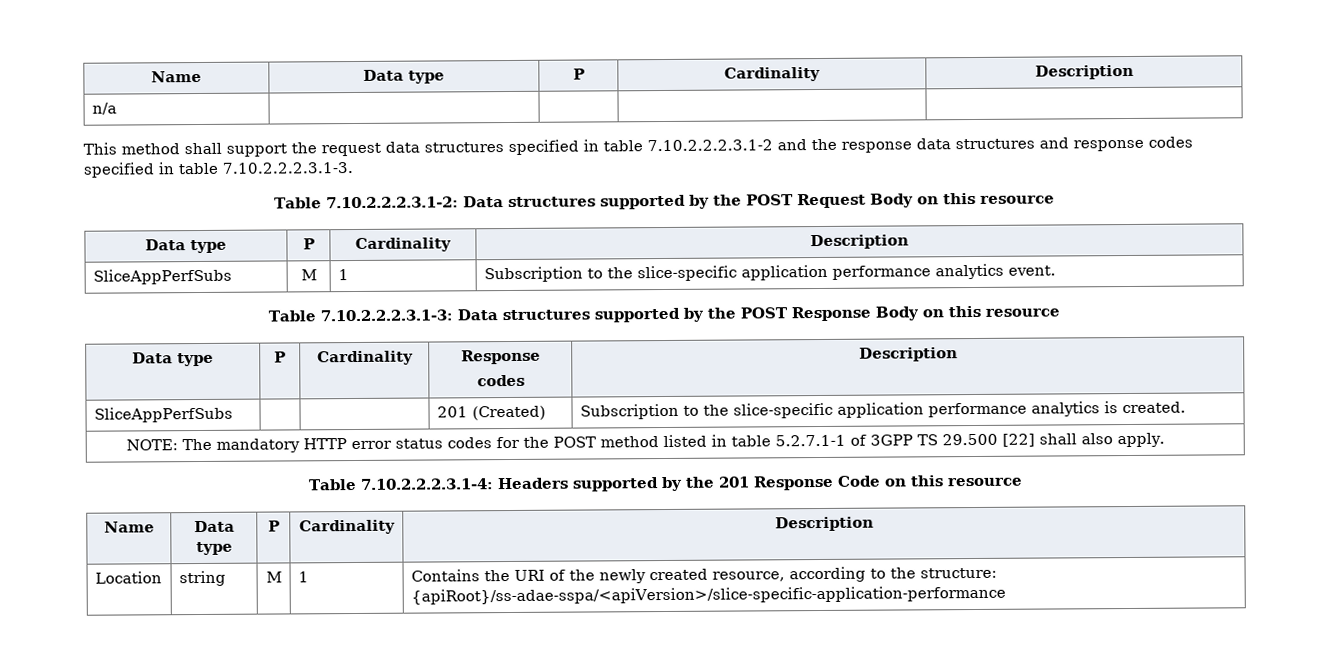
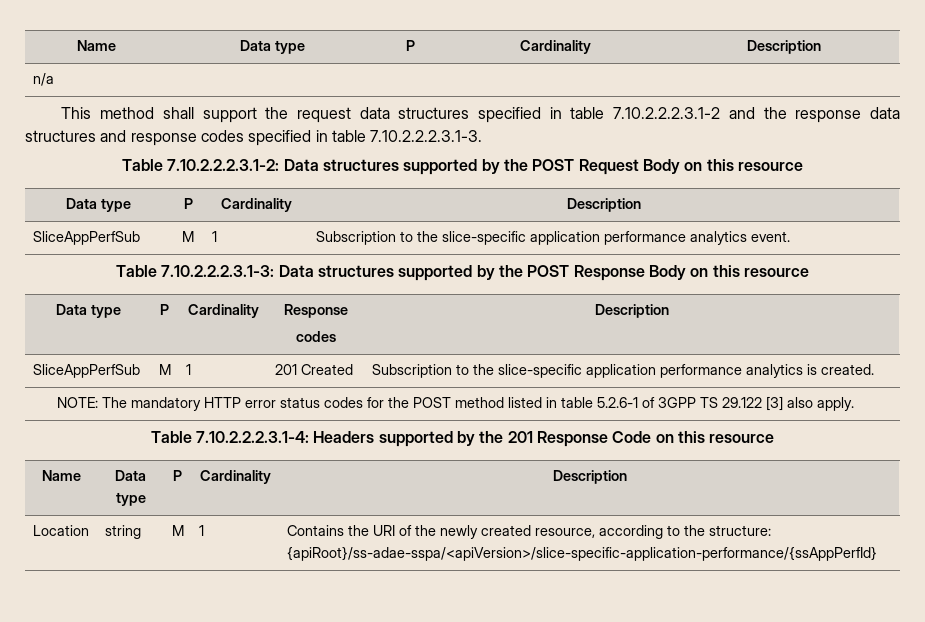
- SliceAppPerfSubs | M | 1 | Subscription to the slice-specific application performance analytics event.
+ SliceAppPerfSub | M | 1 | Subscription to the slice-specific application performance analytics event.
- SliceAppPerfSubs | | | 201 (Created) | Subscription to the slice-specific application performance analytics is created.
+ SliceAppPerfSub | M | 1 | 201 Created | Subscription to the slice-specific application performance analytics is created.
- NOTE: The mandatory HTTP error status codes for the POST method listed in table 5.2.7.1-1 of 3GPP TS 29.500 [22] shall also apply.
+ NOTE: The mandatory HTTP error status codes for the POST method listed in table 5.2.6-1 of 3GPP TS 29.122 [3] also apply.
- Location | string | M | 1 | Contains the URI of the newly created resource, according to the structure: {apiRoot}/ss-adae-sspa/<apiVersion>/slice-specific-application-performance
+ Location | string | M | 1 | Contains the URI of the newly created resource, according to the structure: {apiRoot}/ss-adae-sspa/<apiVersion>/slice-specific-application-performance/{ssAppPerfId}

